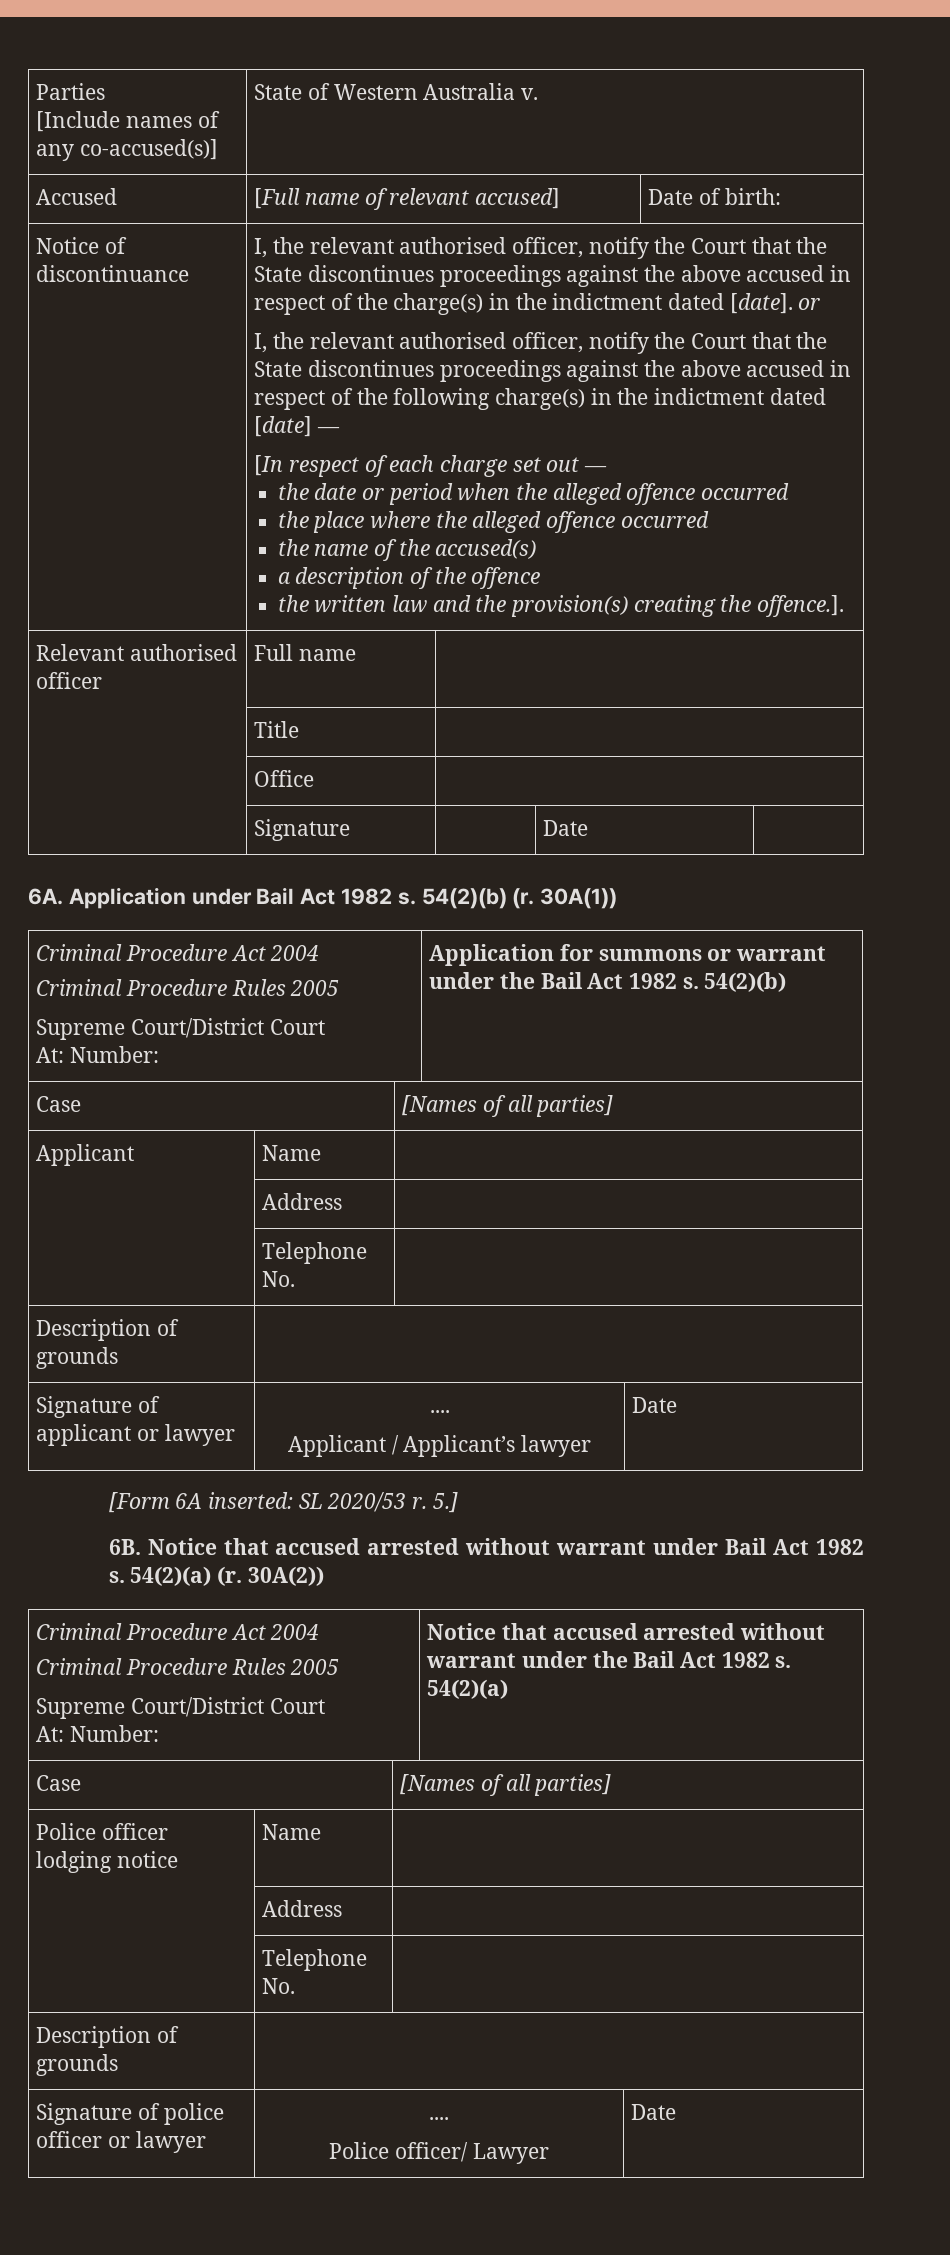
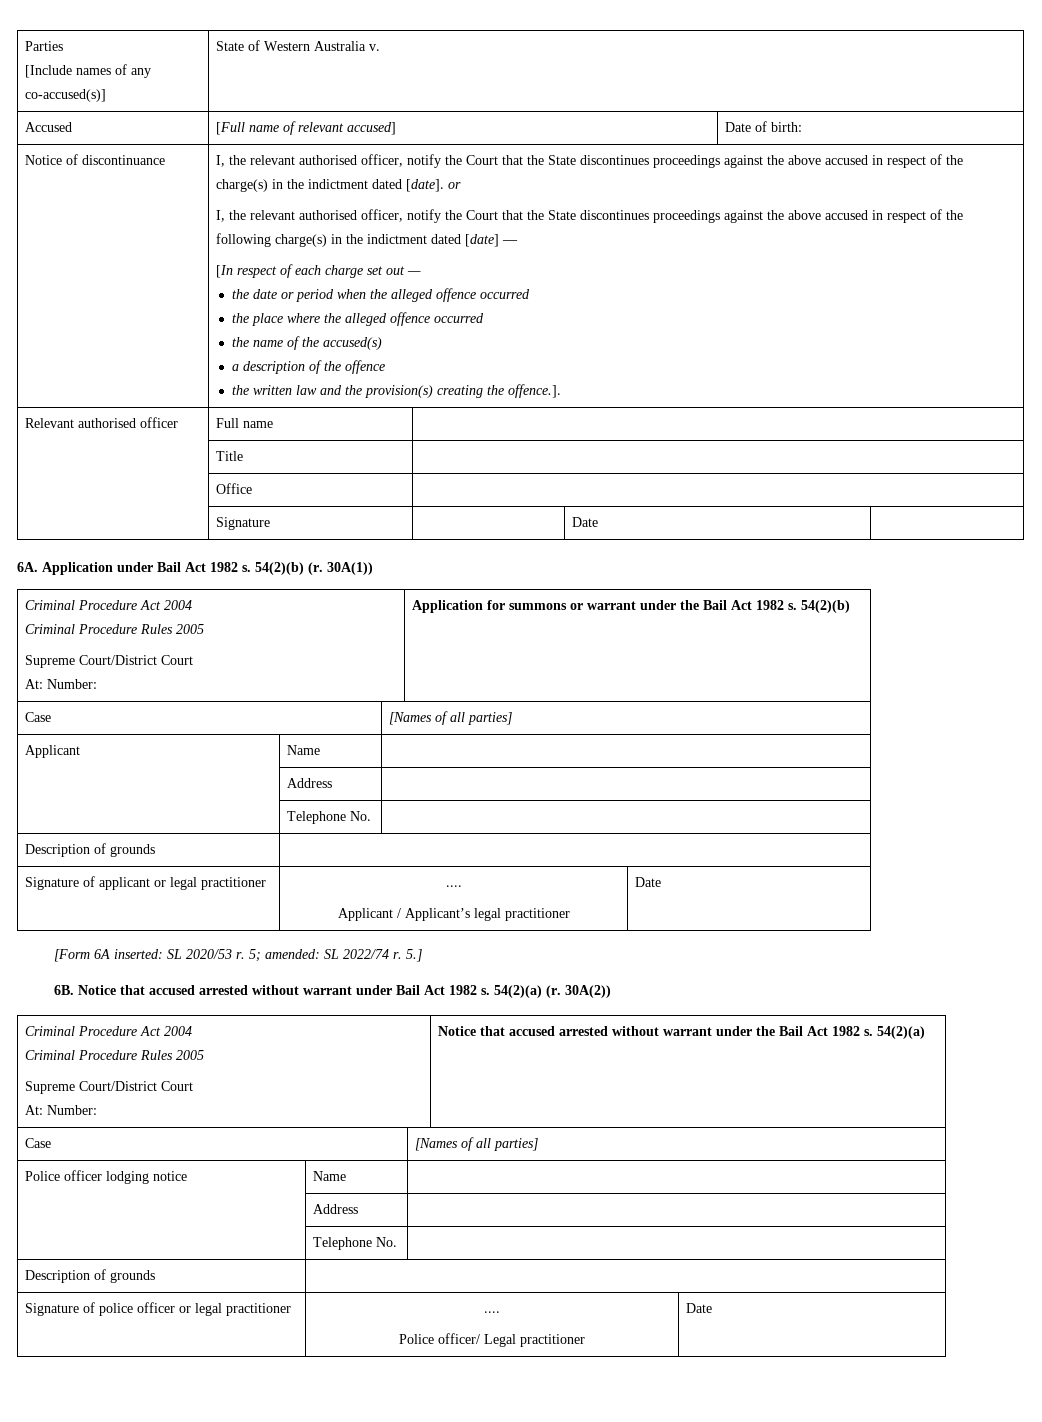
- Signature of applicant or lawyer | ....
- Applicant / Applicant’s lawyer | Date
+ Signature of applicant or legal practitioner | ....
+ Applicant / Applicant’s legal practitioner | Date
+ 5; amended: SL 2022/74 r.
- Signature of police officer or lawyer | ....
- Police officer/ Lawyer | Date
+ Signature of police officer or legal practitioner | ....
+ Police officer/ Legal practitioner | Date

